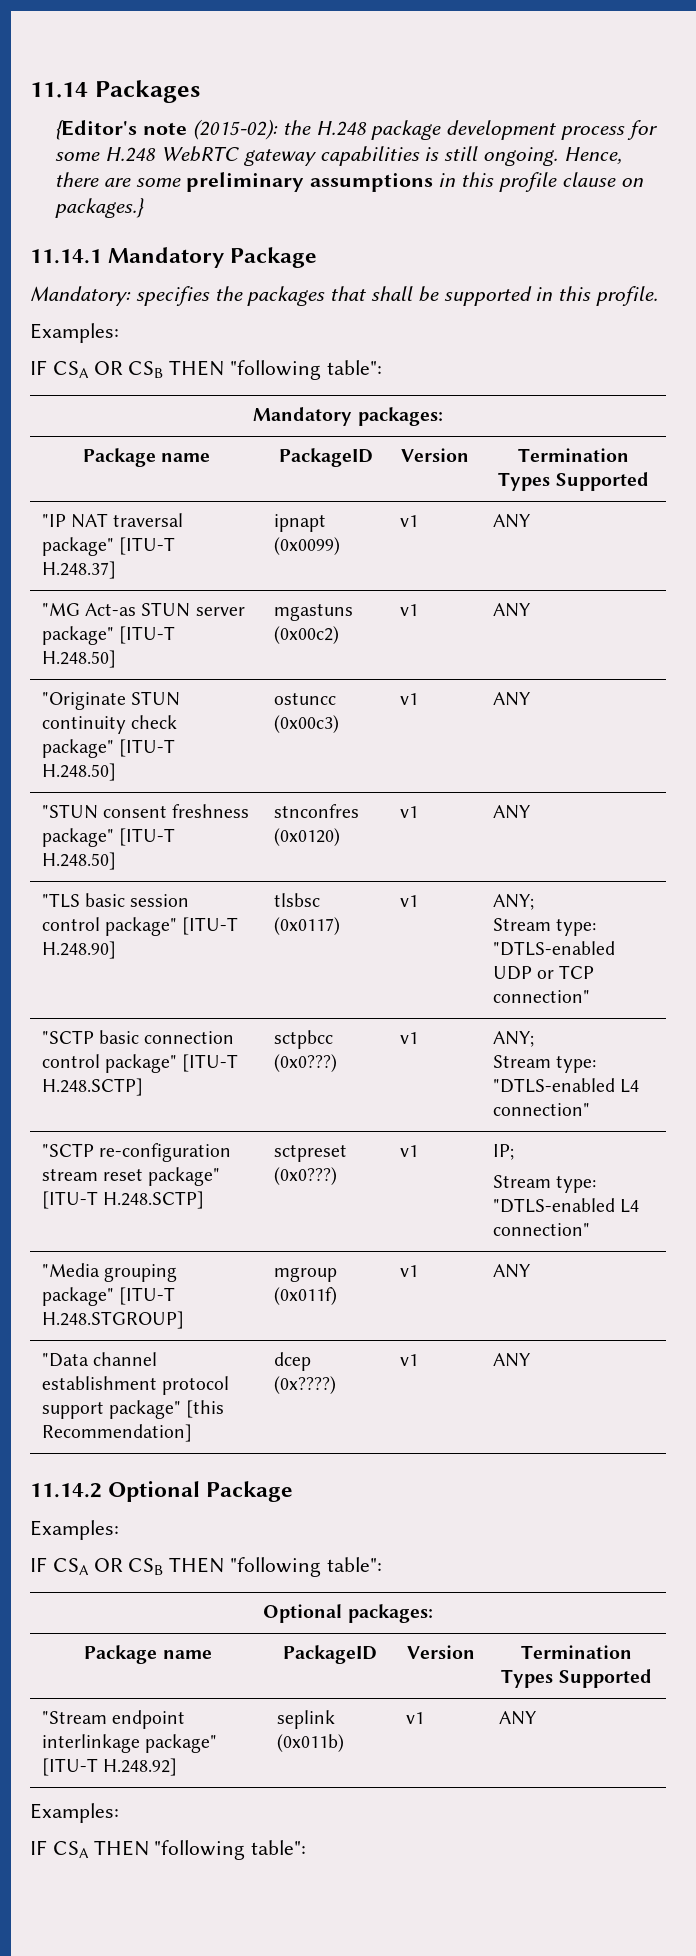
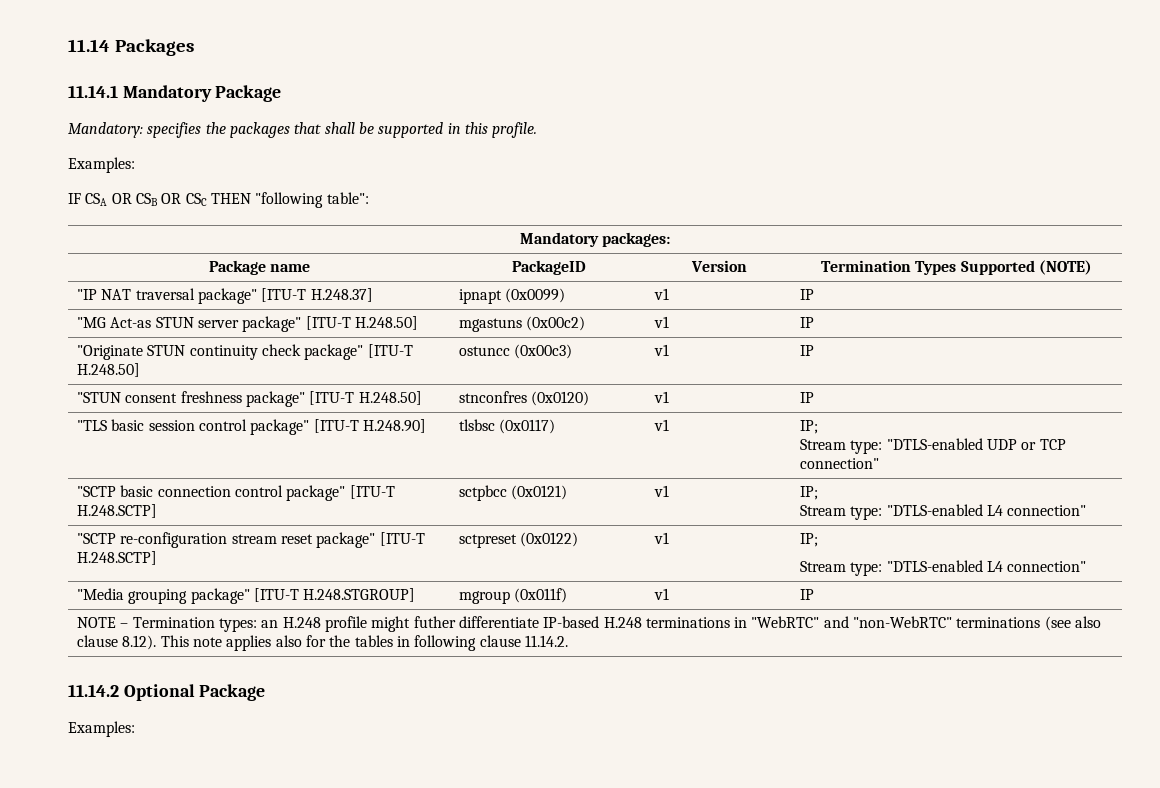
- {Editor's note (2015-02): the H.248 package development process for some H.248 WebRTC gateway capabilities is still ongoing. Hence, there are some preliminary assumptions in this profile clause on packages.}
  Mandatory: specifies the packages that shall be supported in this profile.
  Examples:
- IF CSA OR CSB THEN "following table":
+ IF CSA OR CSB OR CSC THEN "following table":
  Mandatory packages:
- Package name | PackageID | Version | Termination Types Supported
+ Package name | PackageID | Version | Termination Types Supported (NOTE)
- "IP NAT traversal package" [ITU-T H.248.37] | ipnapt (0x0099) | v1 | ANY
+ "IP NAT traversal package" [ITU-T H.248.37] | ipnapt (0x0099) | v1 | IP
- "MG Act-as STUN server package" [ITU-T H.248.50] | mgastuns (0x00c2) | v1 | ANY
+ "MG Act-as STUN server package" [ITU-T H.248.50] | mgastuns (0x00c2) | v1 | IP
- "Originate STUN continuity check package" [ITU-T H.248.50] | ostuncc (0x00c3) | v1 | ANY
+ "Originate STUN continuity check package" [ITU-T H.248.50] | ostuncc (0x00c3) | v1 | IP
- "STUN consent freshness package" [ITU-T H.248.50] | stnconfres (0x0120) | v1 | ANY
+ "STUN consent freshness package" [ITU-T H.248.50] | stnconfres (0x0120) | v1 | IP
- "TLS basic session control package" [ITU-T H.248.90] | tlsbsc (0x0117) | v1 | ANY;
+ "TLS basic session control package" [ITU-T H.248.90] | tlsbsc (0x0117) | v1 | IP;
- "SCTP basic connection control package" [ITU-T H.248.SCTP] | sctpbcc (0x0???) | v1 | ANY;
+ "SCTP basic connection control package" [ITU-T H.248.SCTP] | sctpbcc (0x0121) | v1 | IP;
- "SCTP re-configuration stream reset package" [ITU-T H.248.SCTP] | sctpreset (0x0???) | v1 | IP;
+ "SCTP re-configuration stream reset package" [ITU-T H.248.SCTP] | sctpreset (0x0122) | v1 | IP;
- "Media grouping package" [ITU-T H.248.STGROUP] | mgroup (0x011f) | v1 | ANY
- "Data channel establishment protocol support package" [this Recommendation] | dcep (0x????) | v1 | ANY
+ "Media grouping package" [ITU-T H.248.STGROUP] | mgroup (0x011f) | v1 | IP
+ NOTE – Termination types: an H.248 profile might futher differentiate IP-based H.248 terminations in "WebRTC" and "non-WebRTC" terminations (see also clause 8.12). This note applies also for the tables in following clause 11.14.2.
  11.14.2 Optional Package
  Examples:
- IF CSA OR CSB THEN "following table":
- Optional packages:
- Package name | PackageID | Version | Termination Types Supported
- "Stream endpoint interlinkage package" [ITU-T H.248.92] | seplink (0x011b) | v1 | ANY
- Examples:
- IF CSA THEN "following table":

